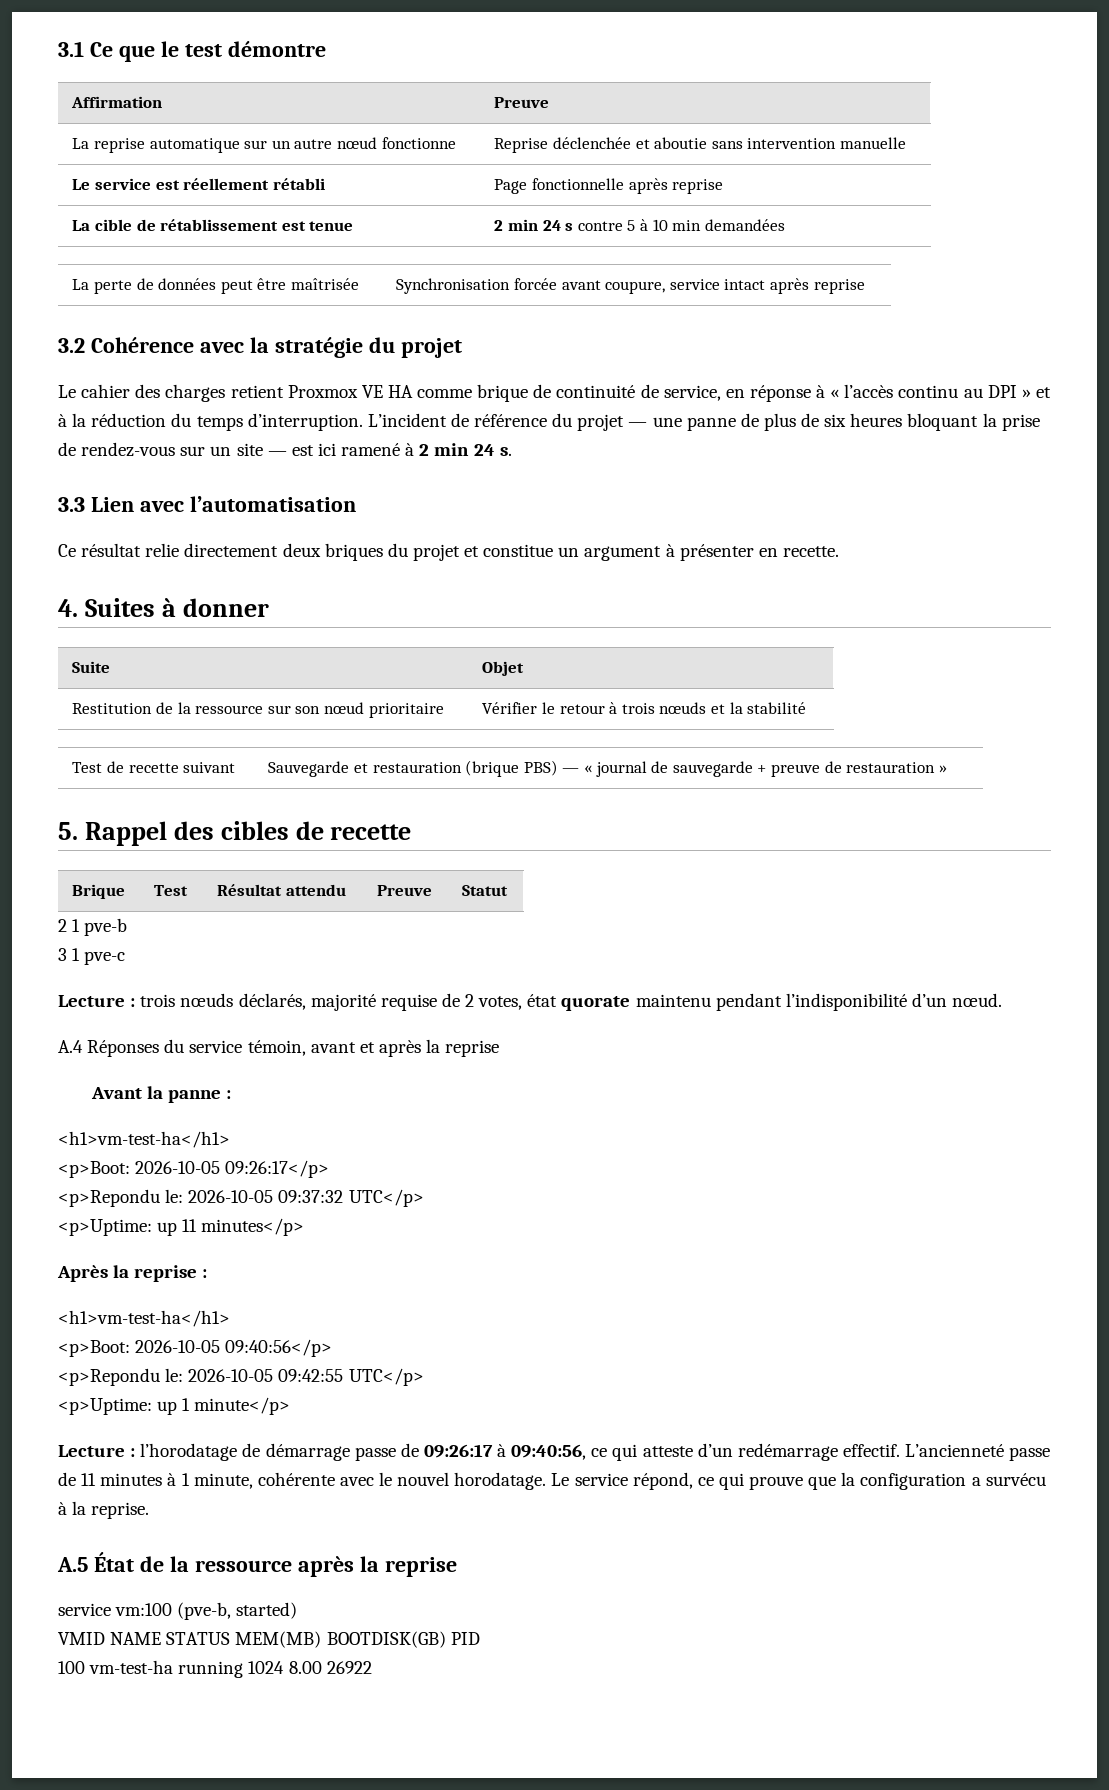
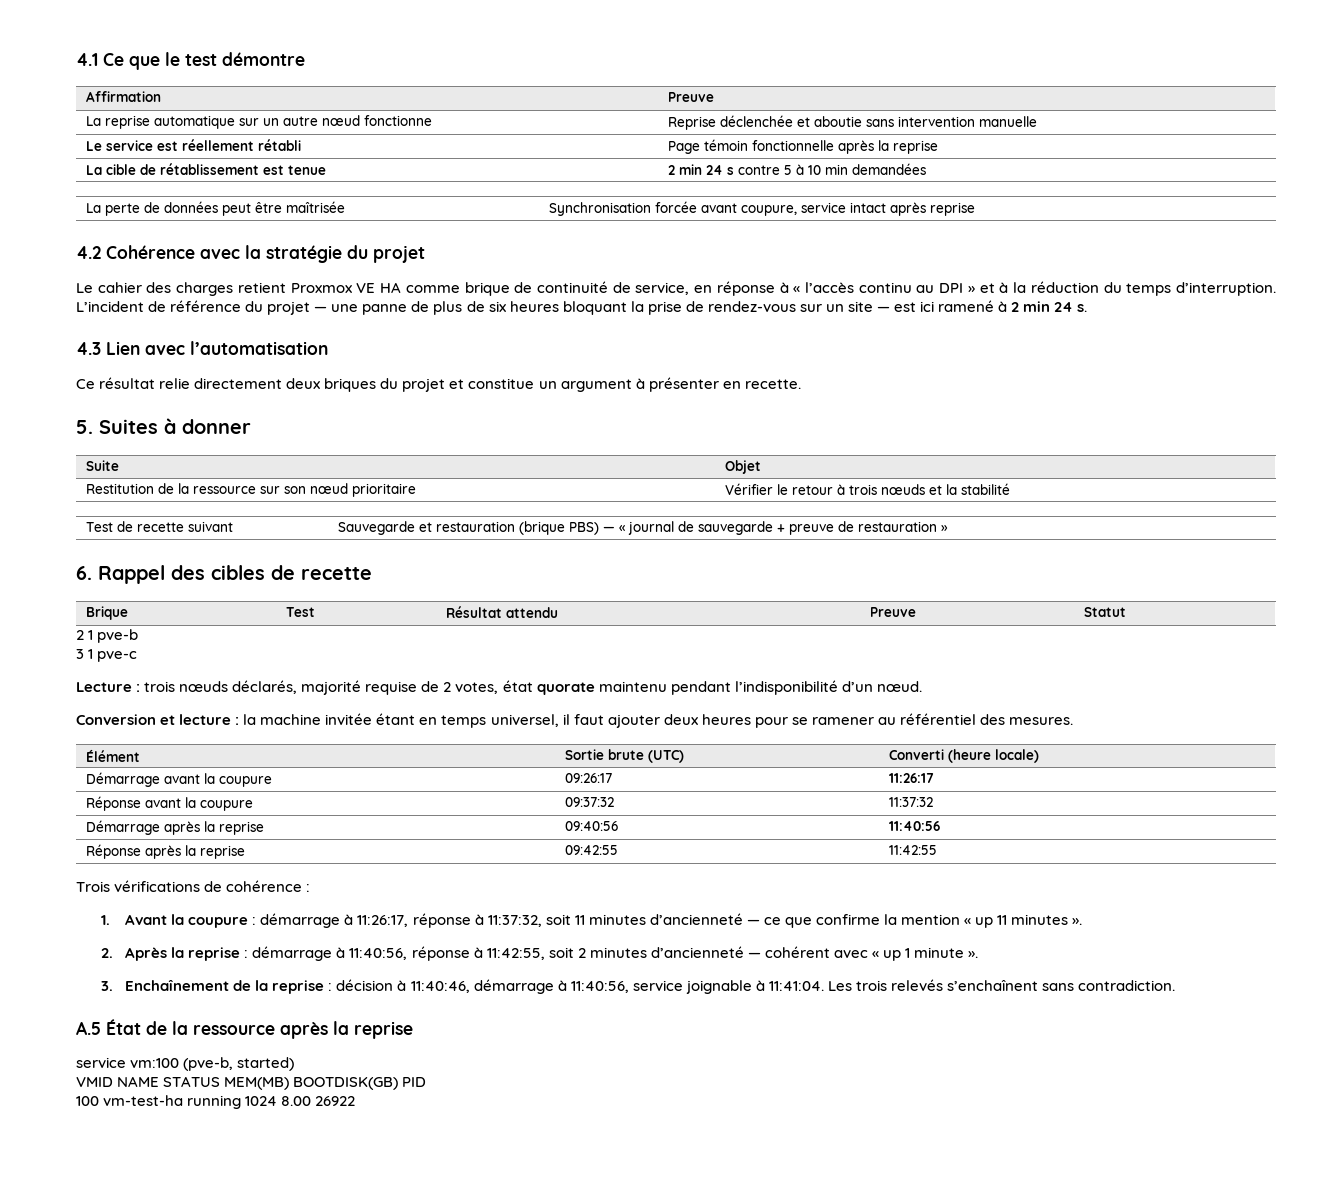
- 3.1 Ce que le test démontre
+ 4.1 Ce que le test démontre
- Le service est réellement rétabli | Page fonctionnelle après reprise
+ Le service est réellement rétabli | Page témoin fonctionnelle après la reprise
- 3.2 Cohérence avec la stratégie du projet
+ 4.2 Cohérence avec la stratégie du projet
- 3.3 Lien avec l’automatisation
+ 4.3 Lien avec l’automatisation
- 4. Suites à donner
+ 5. Suites à donner
- 5. Rappel des cibles de recette
+ 6. Rappel des cibles de recette
- A.4 Réponses du service témoin, avant et après la reprise
- Avant la panne :
- <h1>vm-test-ha</h1>
- <p>Boot: 2026-10-05 09:26:17</p>
- <p>Repondu le: 2026-10-05 09:37:32 UTC</p>
- <p>Uptime: up 11 minutes</p>
- Après la reprise :
- <h1>vm-test-ha</h1>
- <p>Boot: 2026-10-05 09:40:56</p>
- <p>Repondu le: 2026-10-05 09:42:55 UTC</p>
- <p>Uptime: up 1 minute</p>
- Lecture : l’horodatage de démarrage passe de 09:26:17 à 09:40:56, ce qui atteste d’un redémarrage effectif. L’ancienneté passe de 11 minutes à 1 minute, cohérente avec le nouvel horodatage. Le service répond, ce qui prouve que la configuration a survécu à la reprise.
+ Conversion et lecture : la machine invitée étant en temps universel, il faut ajouter deux heures pour se ramener au référentiel des mesures.
+ Élément | Sortie brute (UTC) | Converti (heure locale)
+ Démarrage avant la coupure | 09:26:17 | 11:26:17
+ Réponse avant la coupure | 09:37:32 | 11:37:32
+ Démarrage après la reprise | 09:40:56 | 11:40:56
+ Réponse après la reprise | 09:42:55 | 11:42:55
+ Trois vérifications de cohérence :
+ 1. Avant la coupure : démarrage à 11:26:17, réponse à 11:37:32, soit 11 minutes d’ancienneté — ce que confirme la mention « up 11 minutes ».
+ 2. Après la reprise : démarrage à 11:40:56, réponse à 11:42:55, soit 2 minutes d’ancienneté — cohérent avec « up 1 minute ».
+ 3. Enchaînement de la reprise : décision à 11:40:46, démarrage à 11:40:56, service joignable à 11:41:04. Les trois relevés s’enchaînent sans contradiction.

